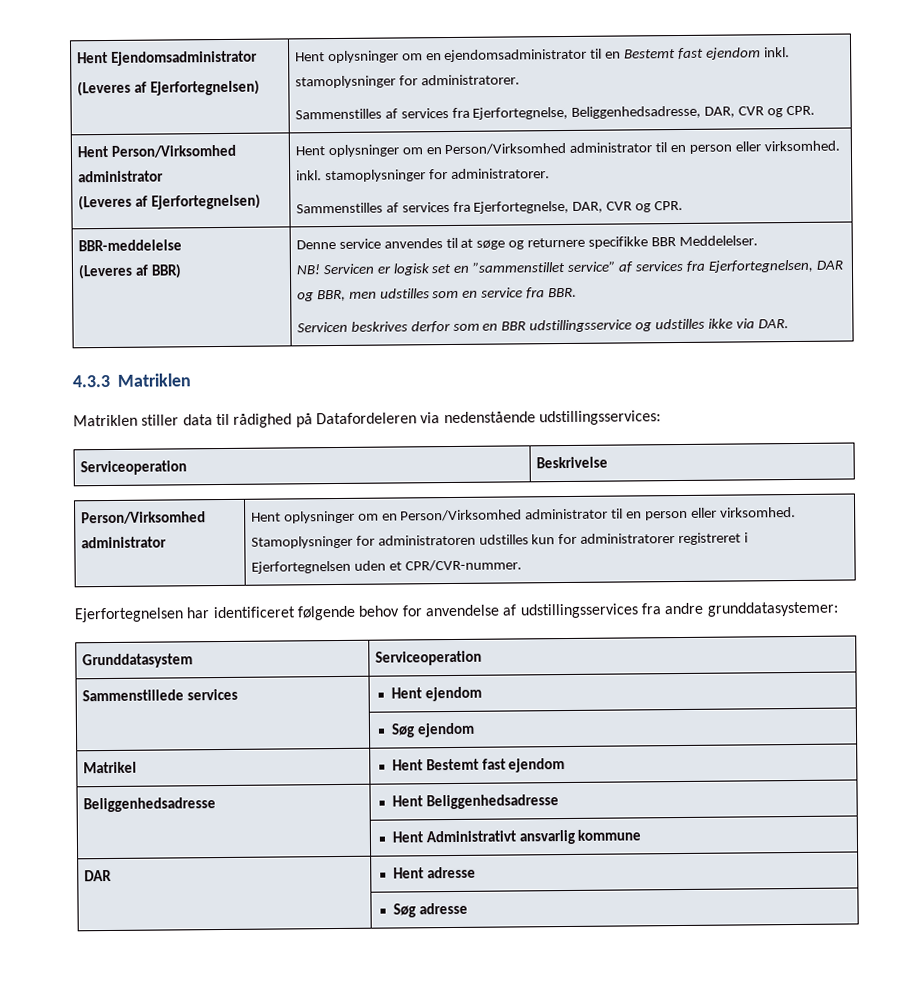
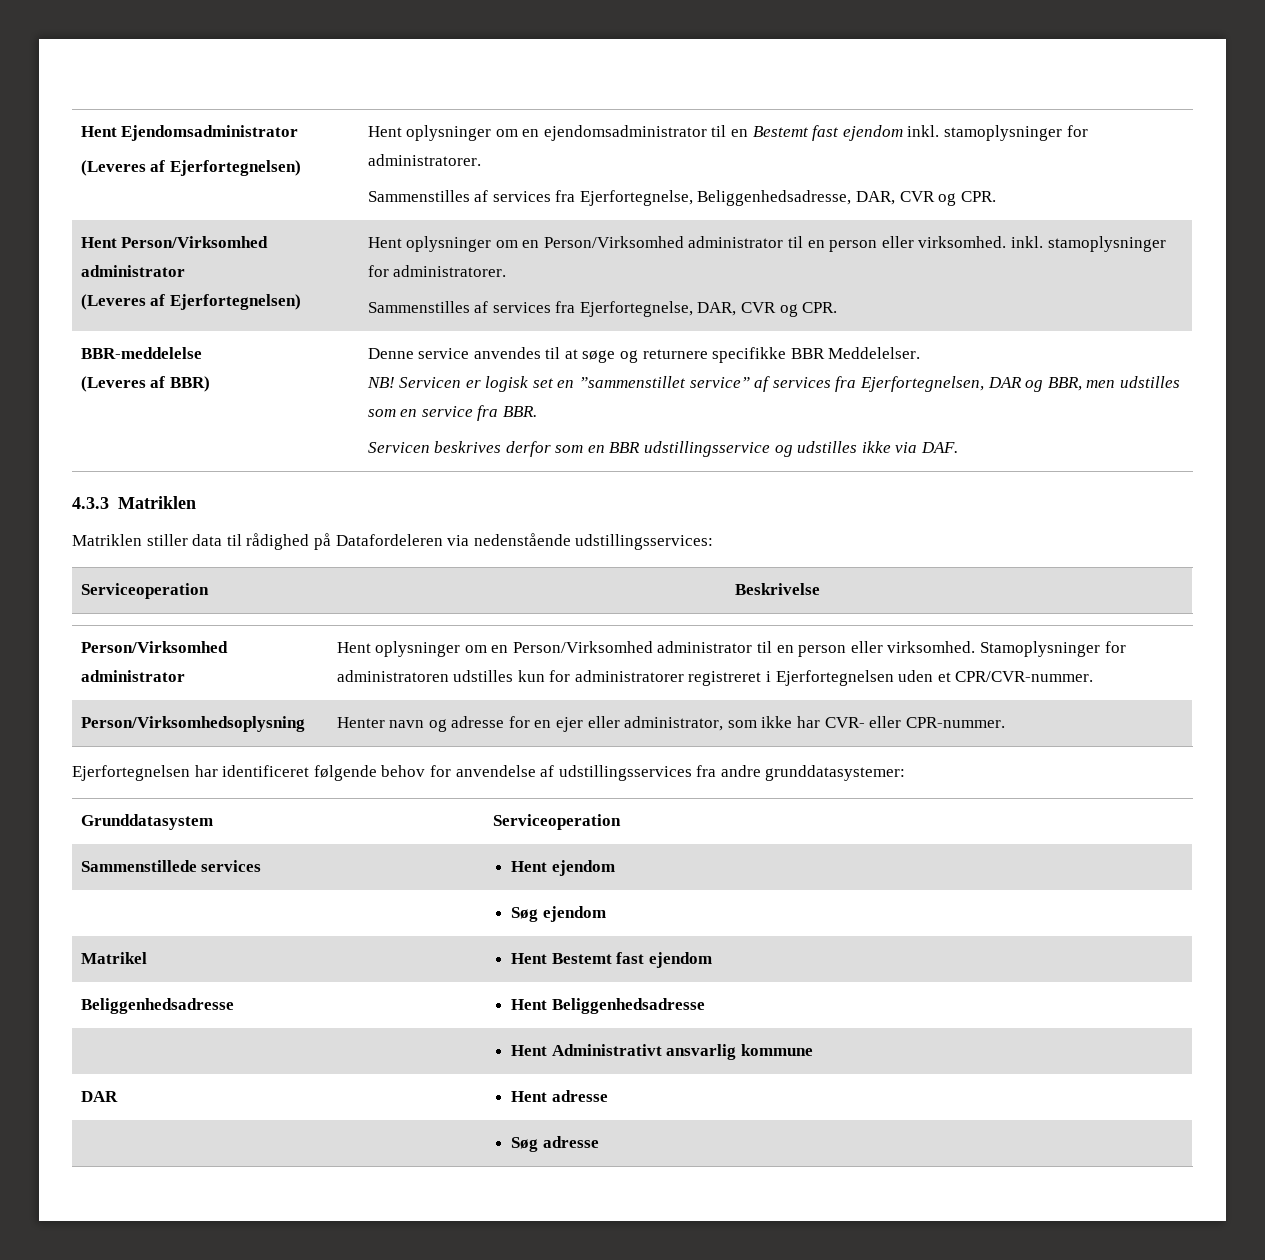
- Servicen beskrives derfor som en BBR udstillingsservice og udstilles ikke via DAR.
+ Servicen beskrives derfor som en BBR udstillingsservice og udstilles ikke via DAF.
+ Person/Virksomhedsoplysning | Henter navn og adresse for en ejer eller administrator, som ikke har CVR- eller CPR-nummer.

